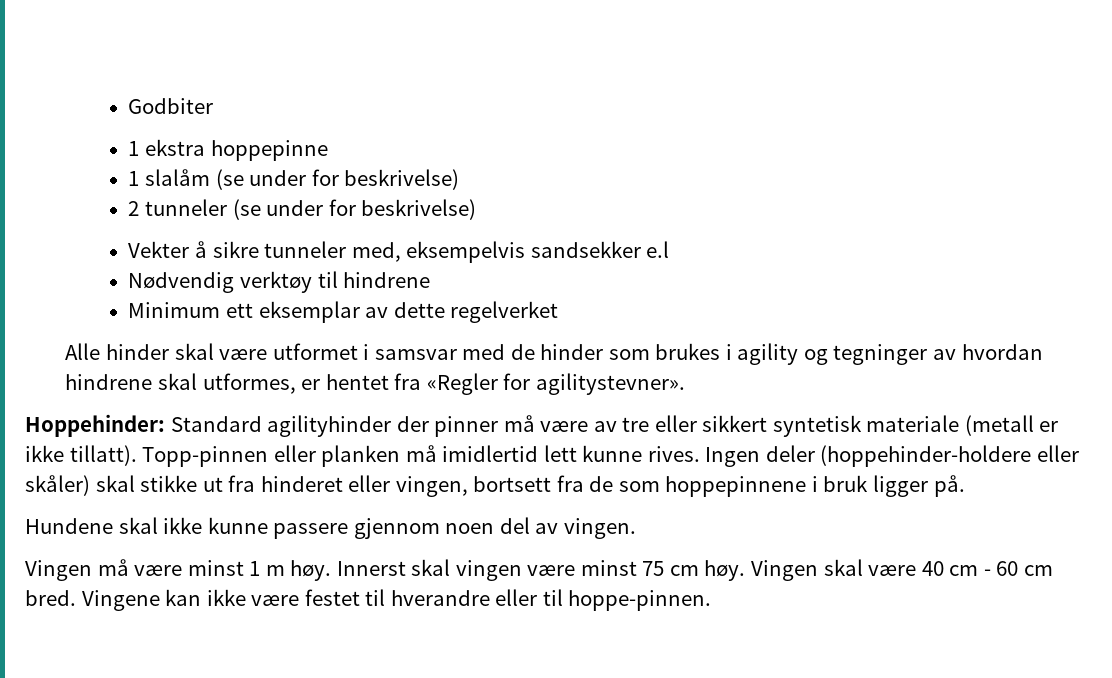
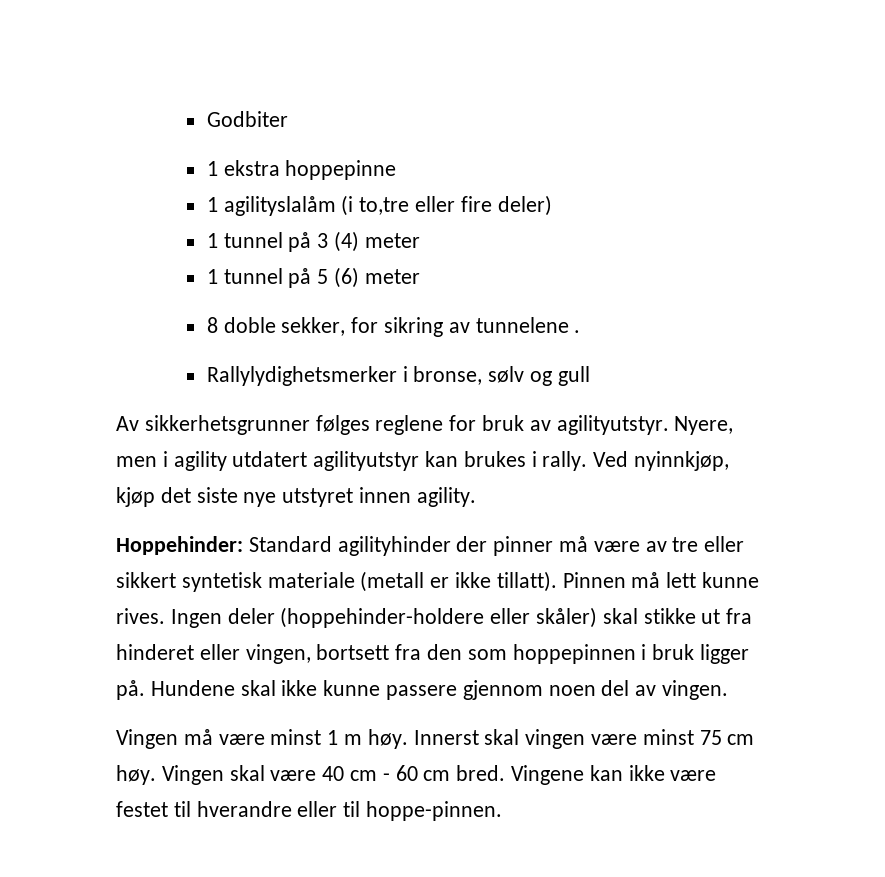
- 1 slalåm (se under for beskrivelse)
- 2 tunneler (se under for beskrivelse)
- Vekter å sikre tunneler med, eksempelvis sandsekker e.l
- Nødvendig verktøy til hindrene
- Minimum ett eksemplar av dette regelverket
- Alle hinder skal være utformet i samsvar med de hinder som brukes i agility og tegninger av hvordan hindrene skal utformes, er hentet fra «Regler for agilitystevner».
+ 1 agilityslalåm (i to,tre eller fire deler)
+ 1 tunnel på 3 (4) meter
+ 1 tunnel på 5 (6) meter
+ 8 doble sekker, for sikring av tunnelene .
+ Rallylydighetsmerker i bronse, sølv og gull
+ Av sikkerhetsgrunner følges reglene for bruk av agilityutstyr. Nyere, men i agility utdatert agilityutstyr kan brukes i rally. Ved nyinnkjøp, kjøp det siste nye utstyret innen agility.
- Topp-pinnen eller planken må imidlertid lett kunne rives.
+ Pinnen må lett kunne rives.
- Ingen deler (hoppehinder-holdere eller skåler) skal stikke ut fra hinderet eller vingen, bortsett fra de som hoppepinnene i bruk ligger på.
- Hundene skal ikke kunne passere gjennom noen del av vingen.
+ Ingen deler (hoppehinder-holdere eller skåler) skal stikke ut fra hinderet eller vingen, bortsett fra den som hoppepinnen i bruk ligger på. Hundene skal ikke kunne passere gjennom noen del av vingen.

